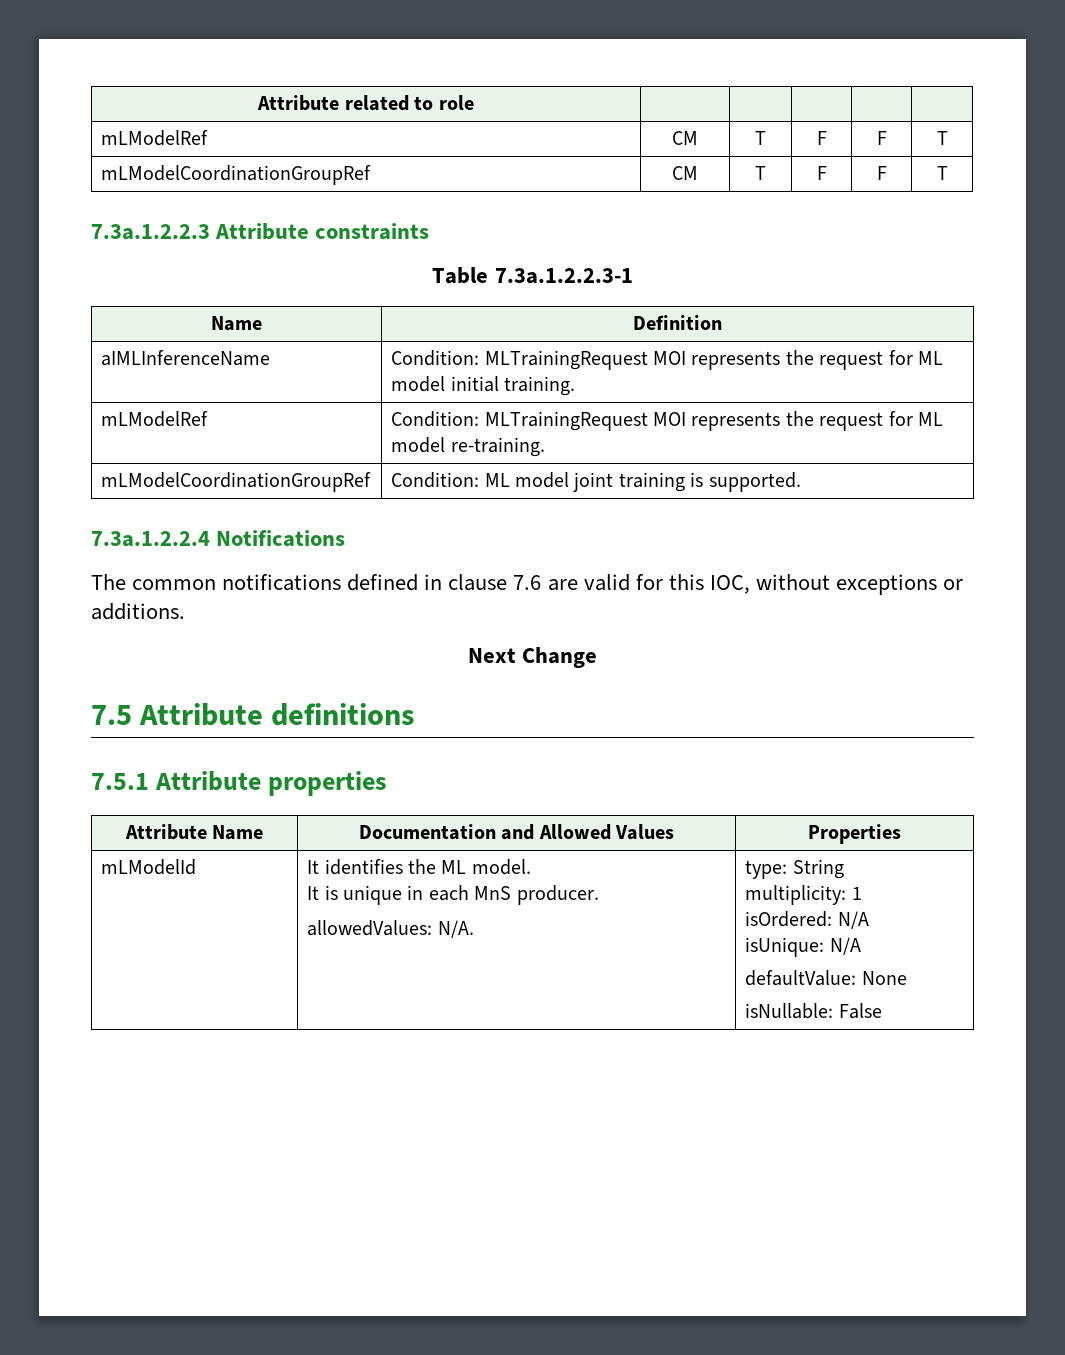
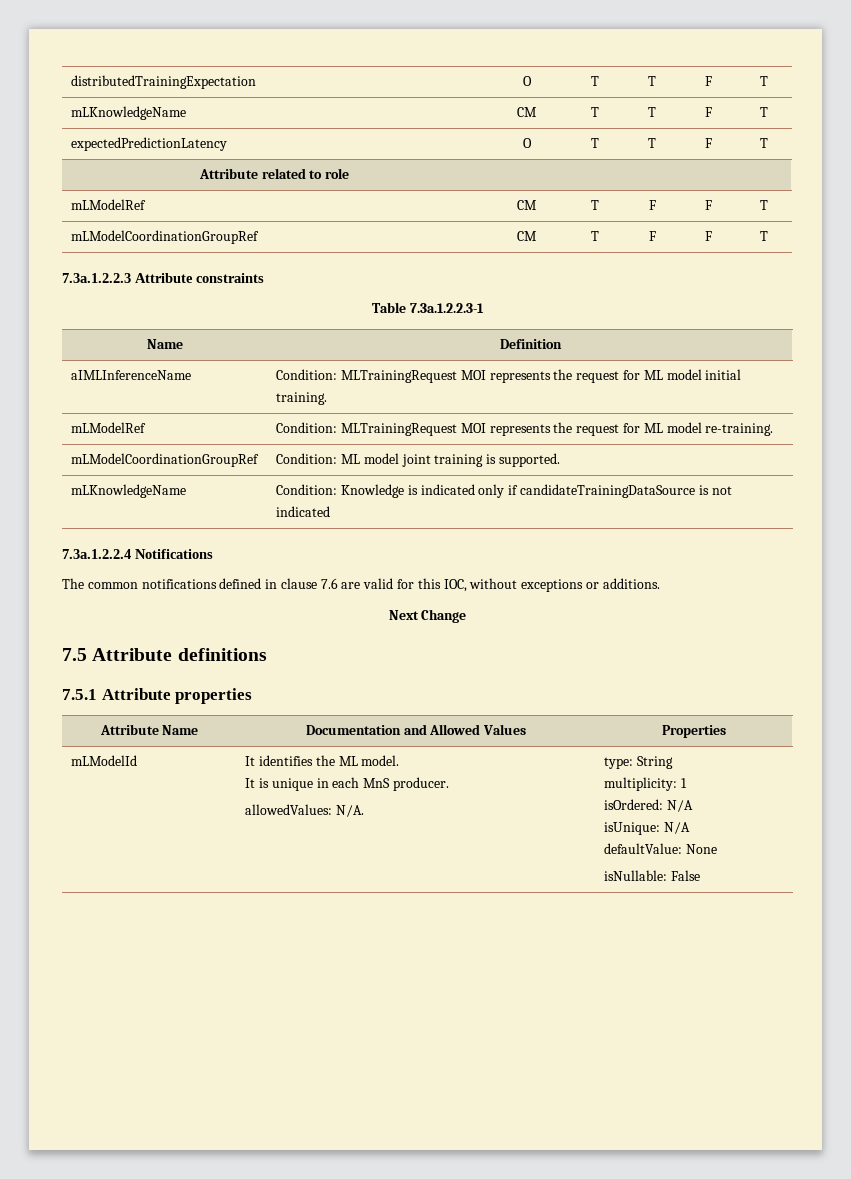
+ distributedTrainingExpectation | O | T | T | F | T
+ mLKnowledgeName | CM | T | T | F | T
+ expectedPredictionLatency | O | T | T | F | T
+ mLKnowledgeName | Condition: Knowledge is indicated only if candidateTrainingDataSource is not indicated

